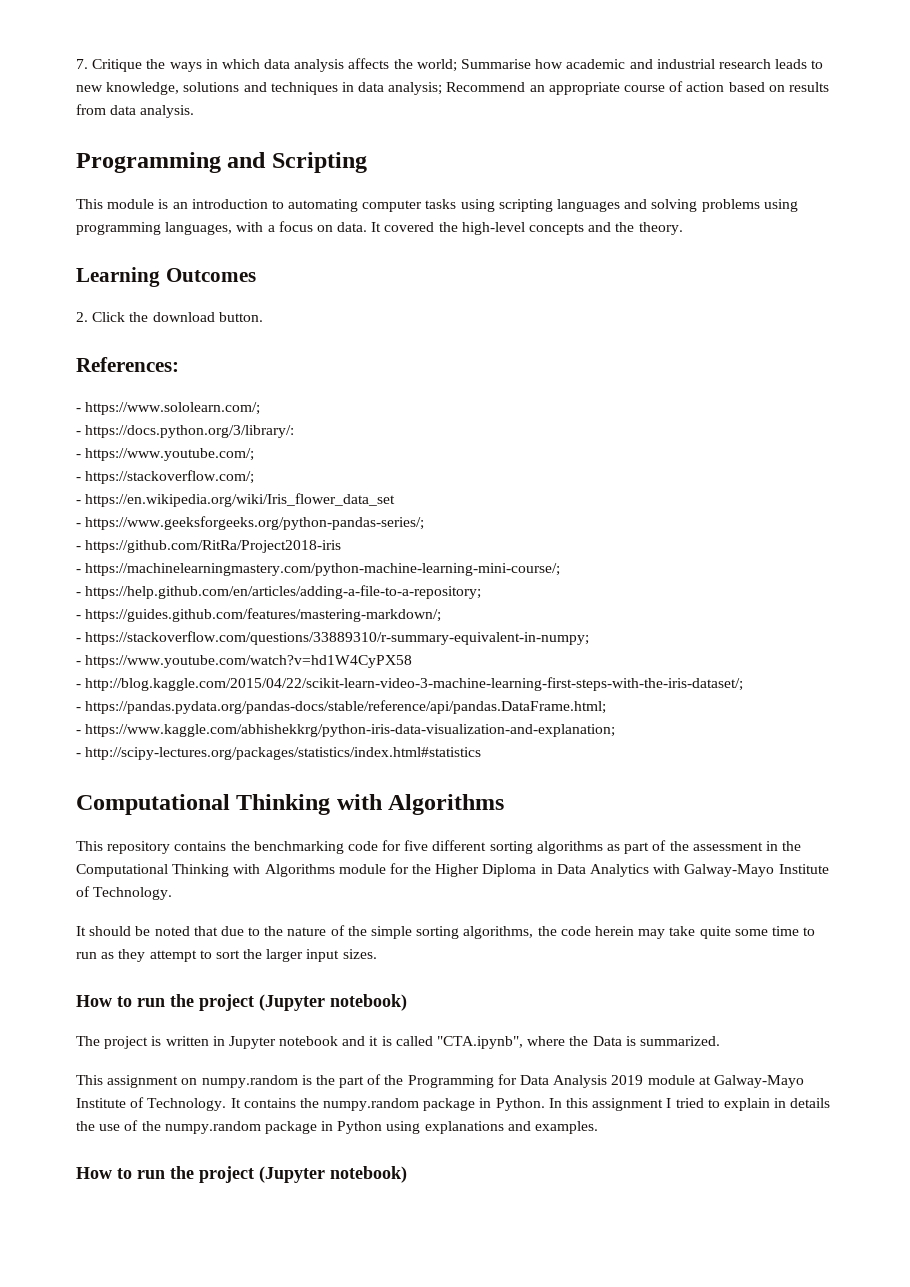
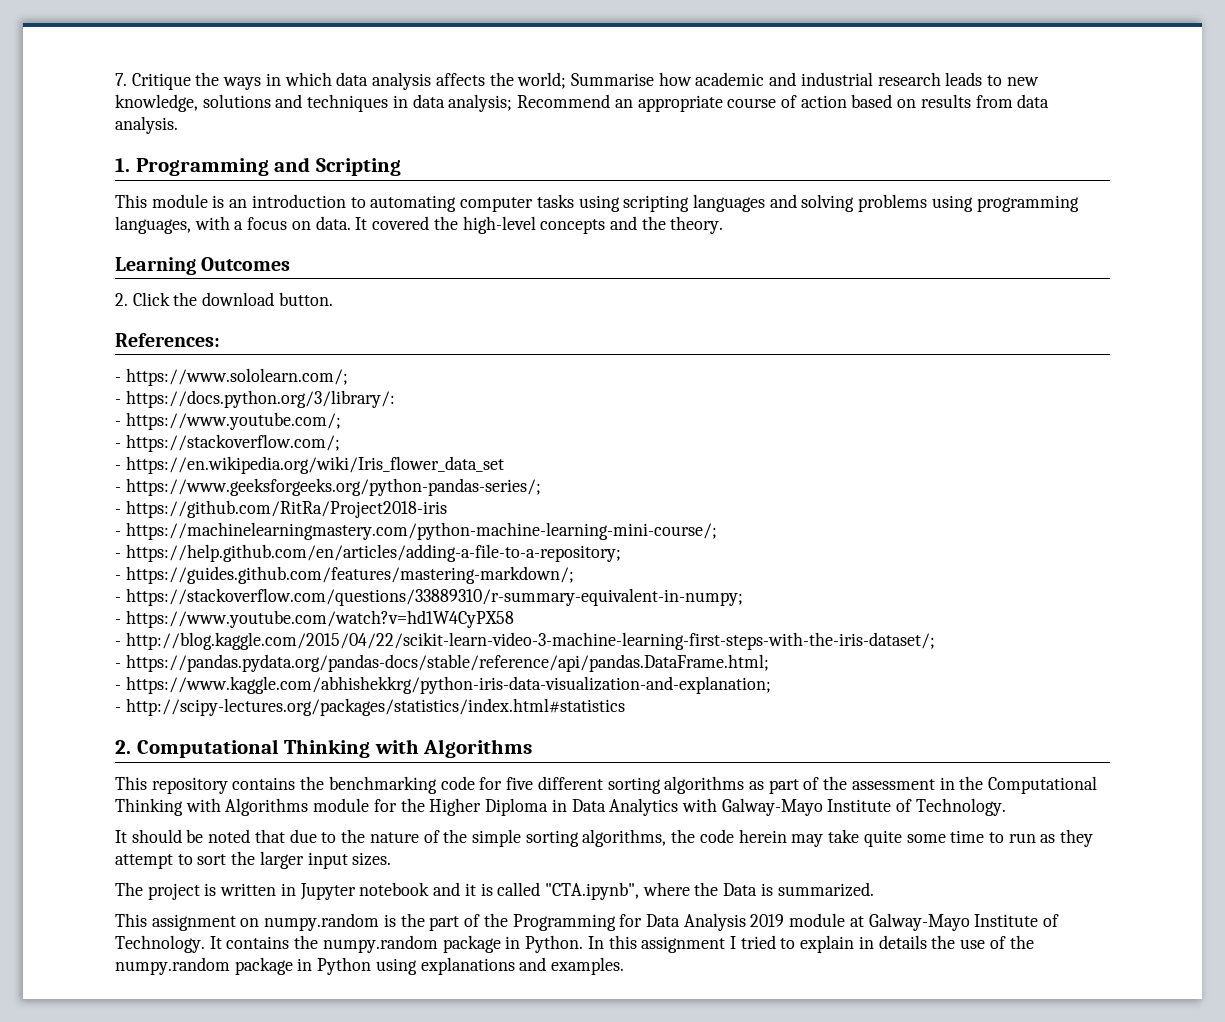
- Programming and Scripting
+ 1. Programming and Scripting
  - http://scipy-lectures.org/packages/statistics/index.html#statistics
- Computational Thinking with Algorithms
+ 2. Computational Thinking with Algorithms
  It should be noted that due to the nature of the simple sorting algorithms, the code herein may take quite some time to run as they attempt to sort the larger input sizes.
- How to run the project (Jupyter notebook)
  In this assignment I tried to explain in details the use of the numpy.random package in Python using explanations and examples.
- How to run the project (Jupyter notebook)

